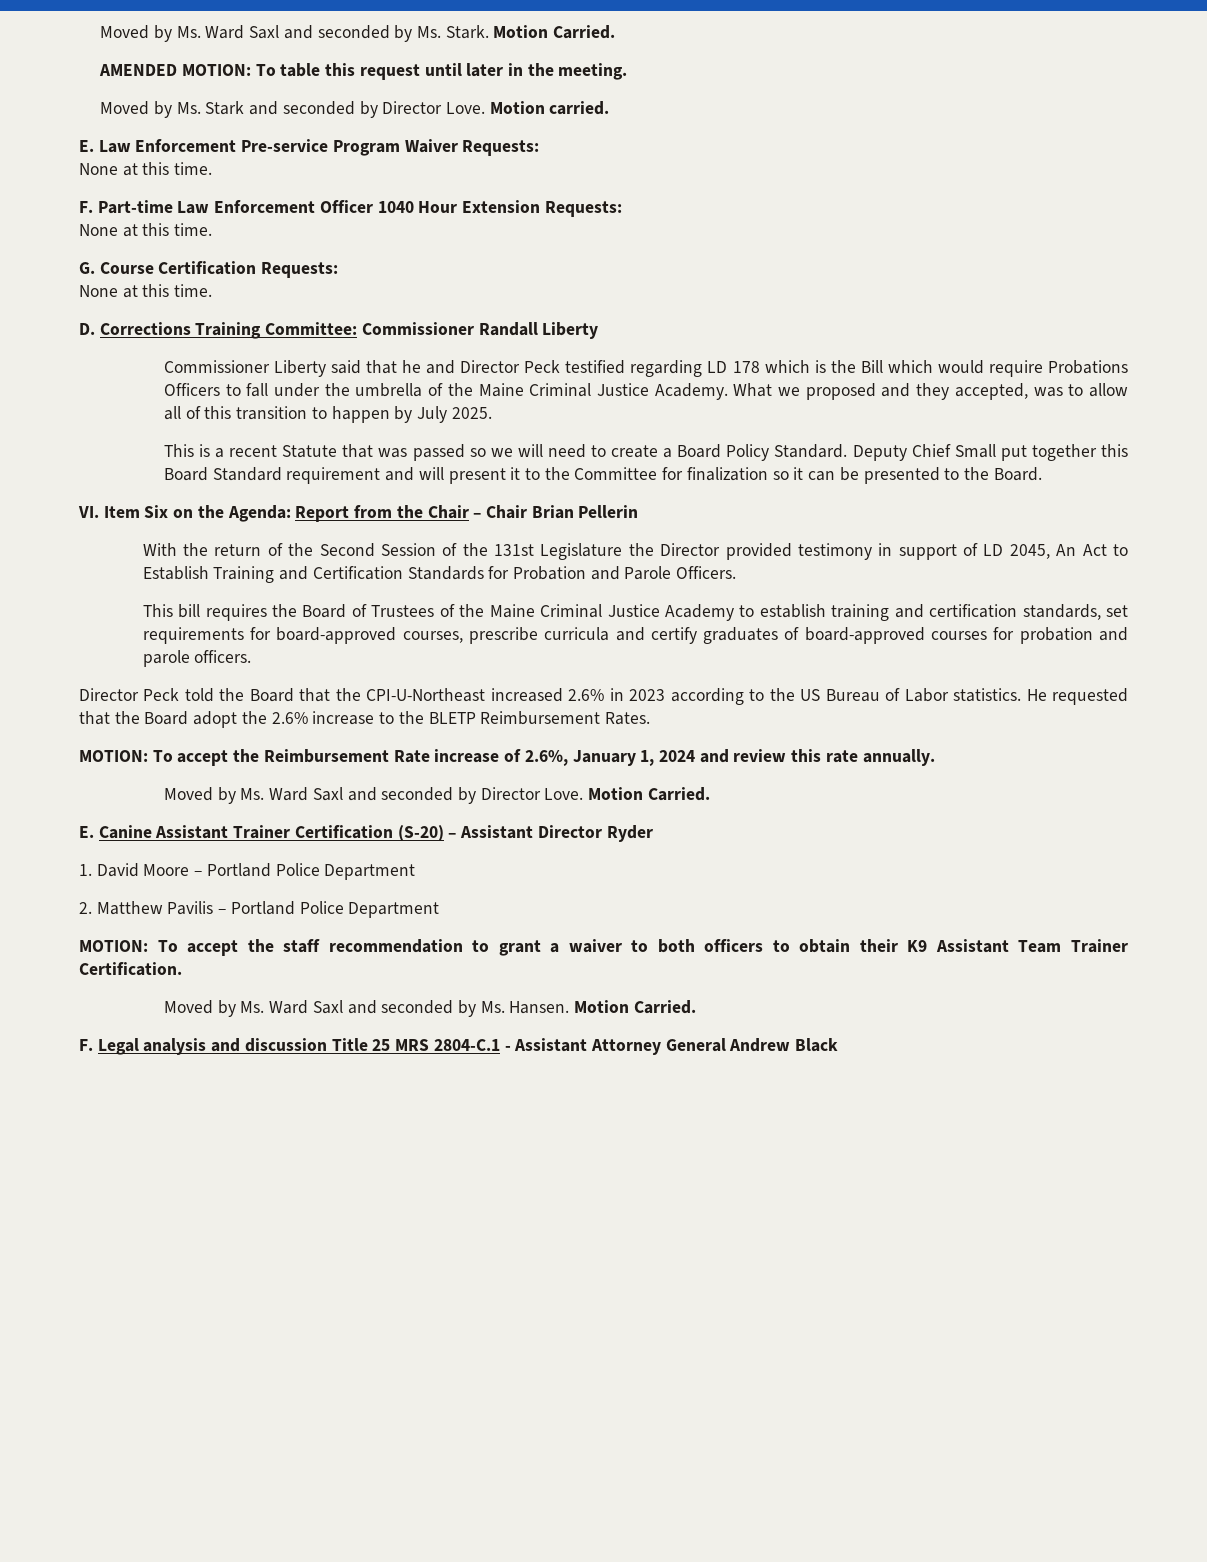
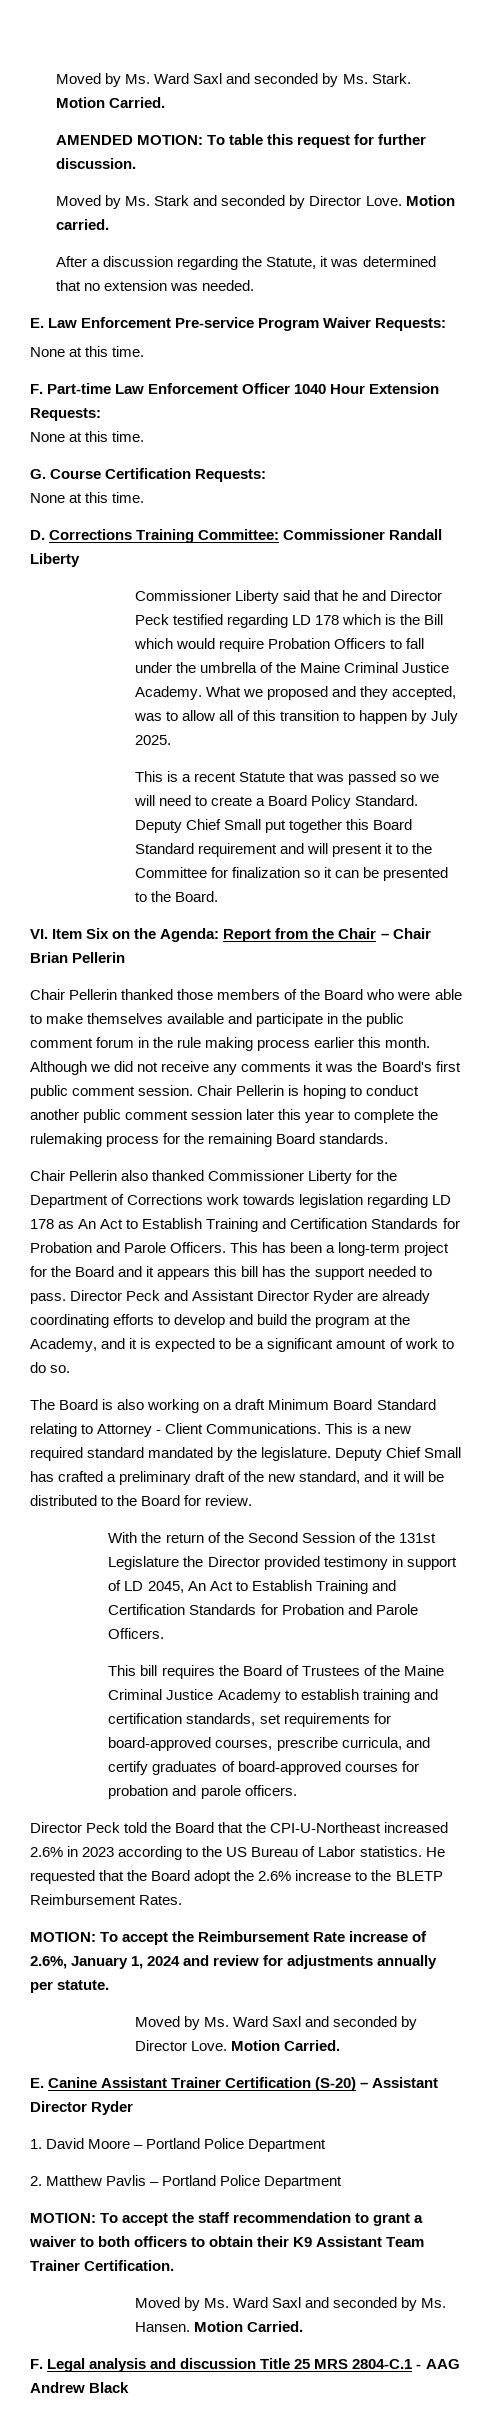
- AMENDED MOTION: To table this request until later in the meeting.
+ AMENDED MOTION: To table this request for further discussion.
+ After a discussion regarding the Statute, it was determined that no extension was needed.
- Commissioner Liberty said that he and Director Peck testified regarding LD 178 which is the Bill which would require Probations Officers to fall under the umbrella of the Maine Criminal Justice Academy.
+ Commissioner Liberty said that he and Director Peck testified regarding LD 178 which is the Bill which would require Probation Officers to fall under the umbrella of the Maine Criminal Justice Academy.
+ Chair Pellerin thanked those members of the Board who were able to make themselves available and participate in the public comment forum in the rule making process earlier this month. Although we did not receive any comments it was the Board's first public comment session. Chair Pellerin is hoping to conduct another public comment session later this year to complete the rulemaking process for the remaining Board standards.
+ Chair Pellerin also thanked Commissioner Liberty for the Department of Corrections work towards legislation regarding LD 178 as An Act to Establish Training and Certification Standards for Probation and Parole Officers. This has been a long-term project for the Board and it appears this bill has the support needed to pass. Director Peck and Assistant Director Ryder are already coordinating efforts to develop and build the program at the Academy, and it is expected to be a significant amount of work to do so.
+ The Board is also working on a draft Minimum Board Standard relating to Attorney - Client Communications. This is a new required standard mandated by the legislature. Deputy Chief Small has crafted a preliminary draft of the new standard, and it will be distributed to the Board for review.
- This bill requires the Board of Trustees of the Maine Criminal Justice Academy to establish training and certification standards, set requirements for board-approved courses, prescribe curricula and certify graduates of board-approved courses for probation and parole officers.
+ This bill requires the Board of Trustees of the Maine Criminal Justice Academy to establish training and certification standards, set requirements for board-approved courses, prescribe curricula, and certify graduates of board-approved courses for probation and parole officers.
- MOTION: To accept the Reimbursement Rate increase of 2.6%, January 1, 2024 and review this rate annually.
+ MOTION: To accept the Reimbursement Rate increase of 2.6%, January 1, 2024 and review for adjustments annually per statute.
- 2. Matthew Pavilis – Portland Police Department
+ 2. Matthew Pavlis – Portland Police Department
- F. Legal analysis and discussion Title 25 MRS 2804-C.1 - Assistant Attorney General Andrew Black
+ F. Legal analysis and discussion Title 25 MRS 2804-C.1 - AAG Andrew Black

